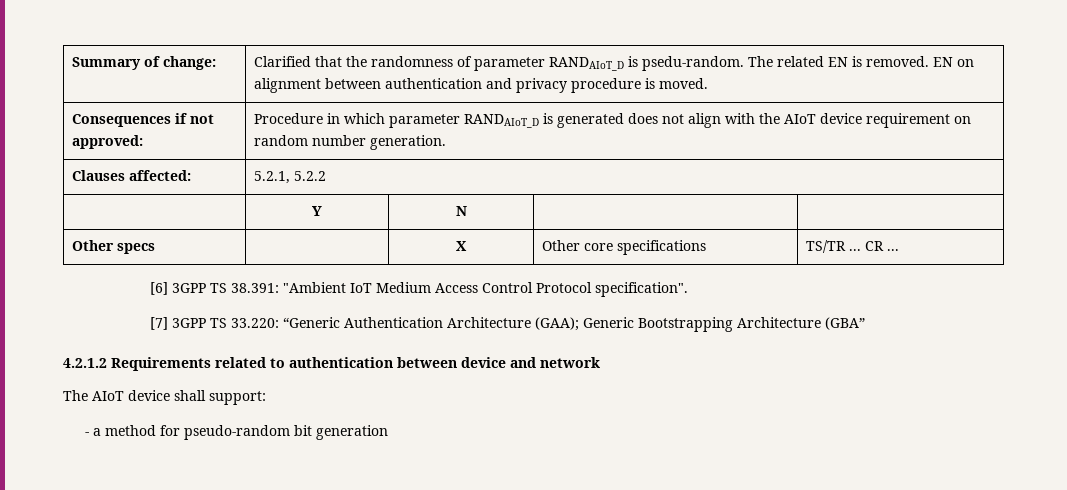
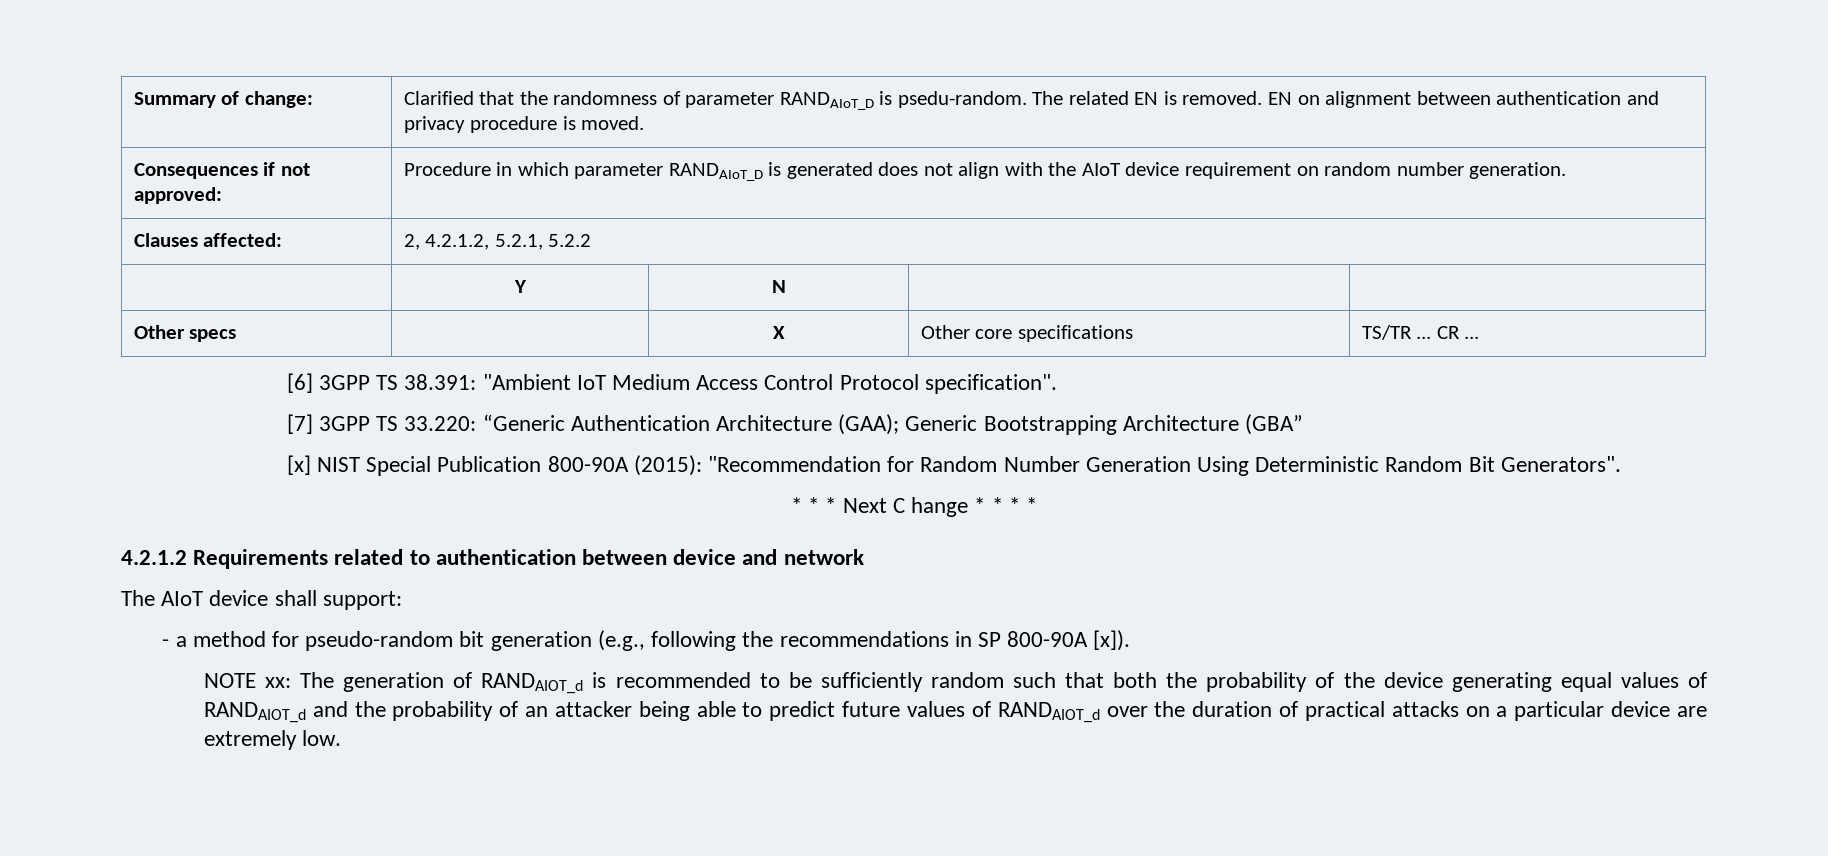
- Clauses affected: | 5.2.1, 5.2.2
+ Clauses affected: | 2, 4.2.1.2, 5.2.1, 5.2.2
+ [x] NIST Special Publication 800-90A (2015): "Recommendation for Random Number Generation Using Deterministic Random Bit Generators".
+ * * * Next C hange * * * *
- - a method for pseudo-random bit generation
+ - a method for pseudo-random bit generation (e.g., following the recommendations in SP 800-90A [x]).
+ NOTE xx: The generation of RANDAIOT_d is recommended to be sufficiently random such that both the probability of the device generating equal values of RANDAIOT_d and the probability of an attacker being able to predict future values of RANDAIOT_d over the duration of practical attacks on a particular device are extremely low.

